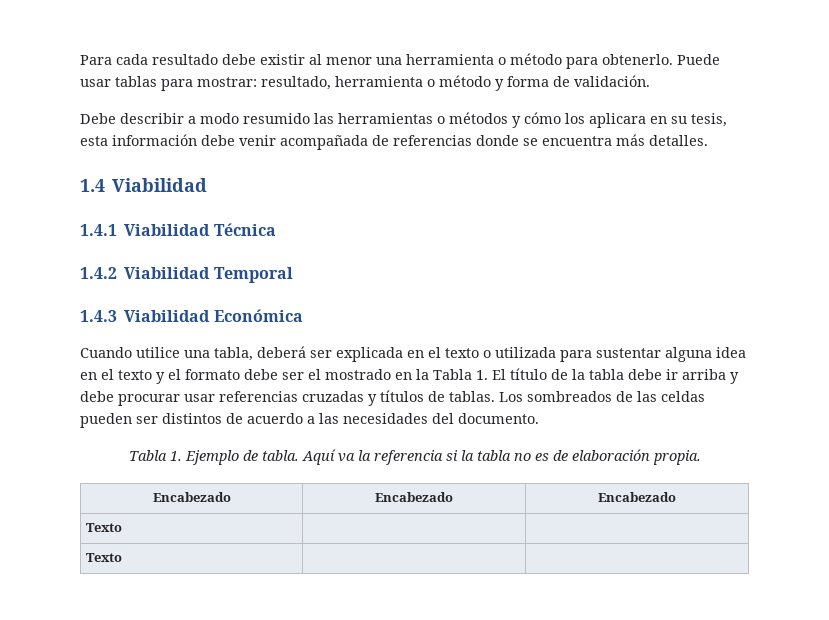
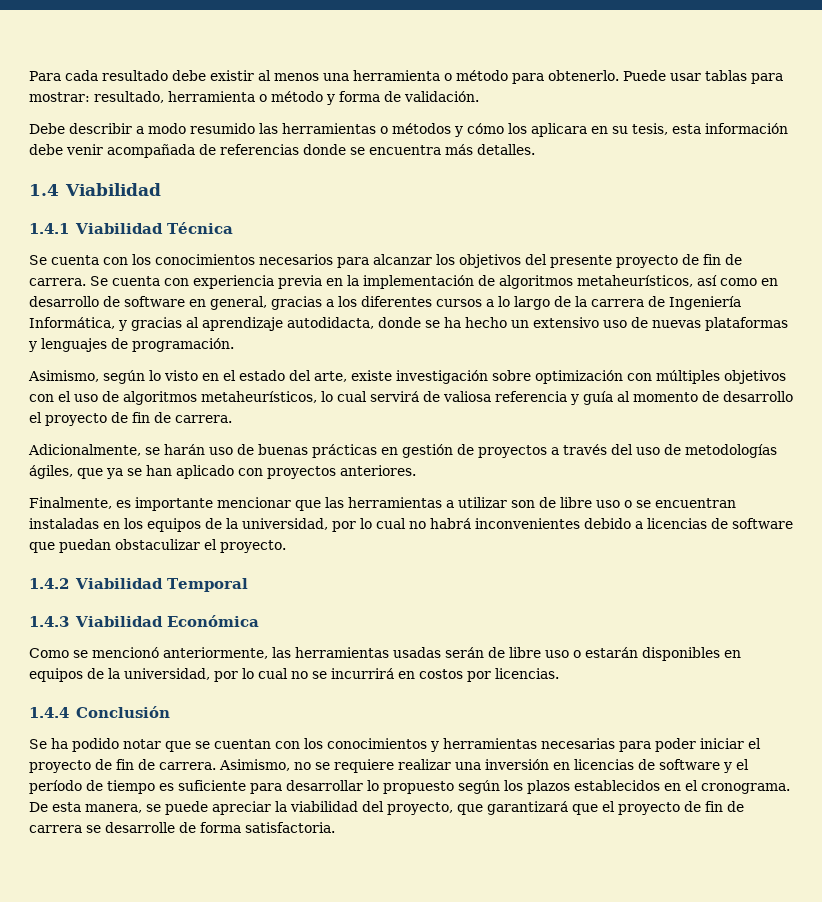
- Para cada resultado debe existir al menor una herramienta o método para obtenerlo.
+ Para cada resultado debe existir al menos una herramienta o método para obtenerlo.
+ Se cuenta con los conocimientos necesarios para alcanzar los objetivos del presente proyecto de fin de carrera. Se cuenta con experiencia previa en la implementación de algoritmos metaheurísticos, así como en desarrollo de software en general, gracias a los diferentes cursos a lo largo de la carrera de Ingeniería Informática, y gracias al aprendizaje autodidacta, donde se ha hecho un extensivo uso de nuevas plataformas y lenguajes de programación.
+ Asimismo, según lo visto en el estado del arte, existe investigación sobre optimización con múltiples objetivos con el uso de algoritmos metaheurísticos, lo cual servirá de valiosa referencia y guía al momento de desarrollo el proyecto de fin de carrera.
+ Adicionalmente, se harán uso de buenas prácticas en gestión de proyectos a través del uso de metodologías ágiles, que ya se han aplicado con proyectos anteriores.
+ Finalmente, es importante mencionar que las herramientas a utilizar son de libre uso o se encuentran instaladas en los equipos de la universidad, por lo cual no habrá inconvenientes debido a licencias de software que puedan obstaculizar el proyecto.
- Cuando utilice una tabla, deberá ser explicada en el texto o utilizada para sustentar alguna idea en el texto y el formato debe ser el mostrado en la Tabla 1. El título de la tabla debe ir arriba y debe procurar usar referencias cruzadas y títulos de tablas. Los sombreados de las celdas pueden ser distintos de acuerdo a las necesidades del documento.
- Tabla 1. Ejemplo de tabla. Aquí va la referencia si la tabla no es de elaboración propia.
- Encabezado | Encabezado | Encabezado
- Texto | |
- Texto | |
+ Como se mencionó anteriormente, las herramientas usadas serán de libre uso o estarán disponibles en equipos de la universidad, por lo cual no se incurrirá en costos por licencias.
+ 1.4.4 Conclusión
+ Se ha podido notar que se cuentan con los conocimientos y herramientas necesarias para poder iniciar el proyecto de fin de carrera. Asimismo, no se requiere realizar una inversión en licencias de software y el período de tiempo es suficiente para desarrollar lo propuesto según los plazos establecidos en el cronograma. De esta manera, se puede apreciar la viabilidad del proyecto, que garantizará que el proyecto de fin de carrera se desarrolle de forma satisfactoria.

